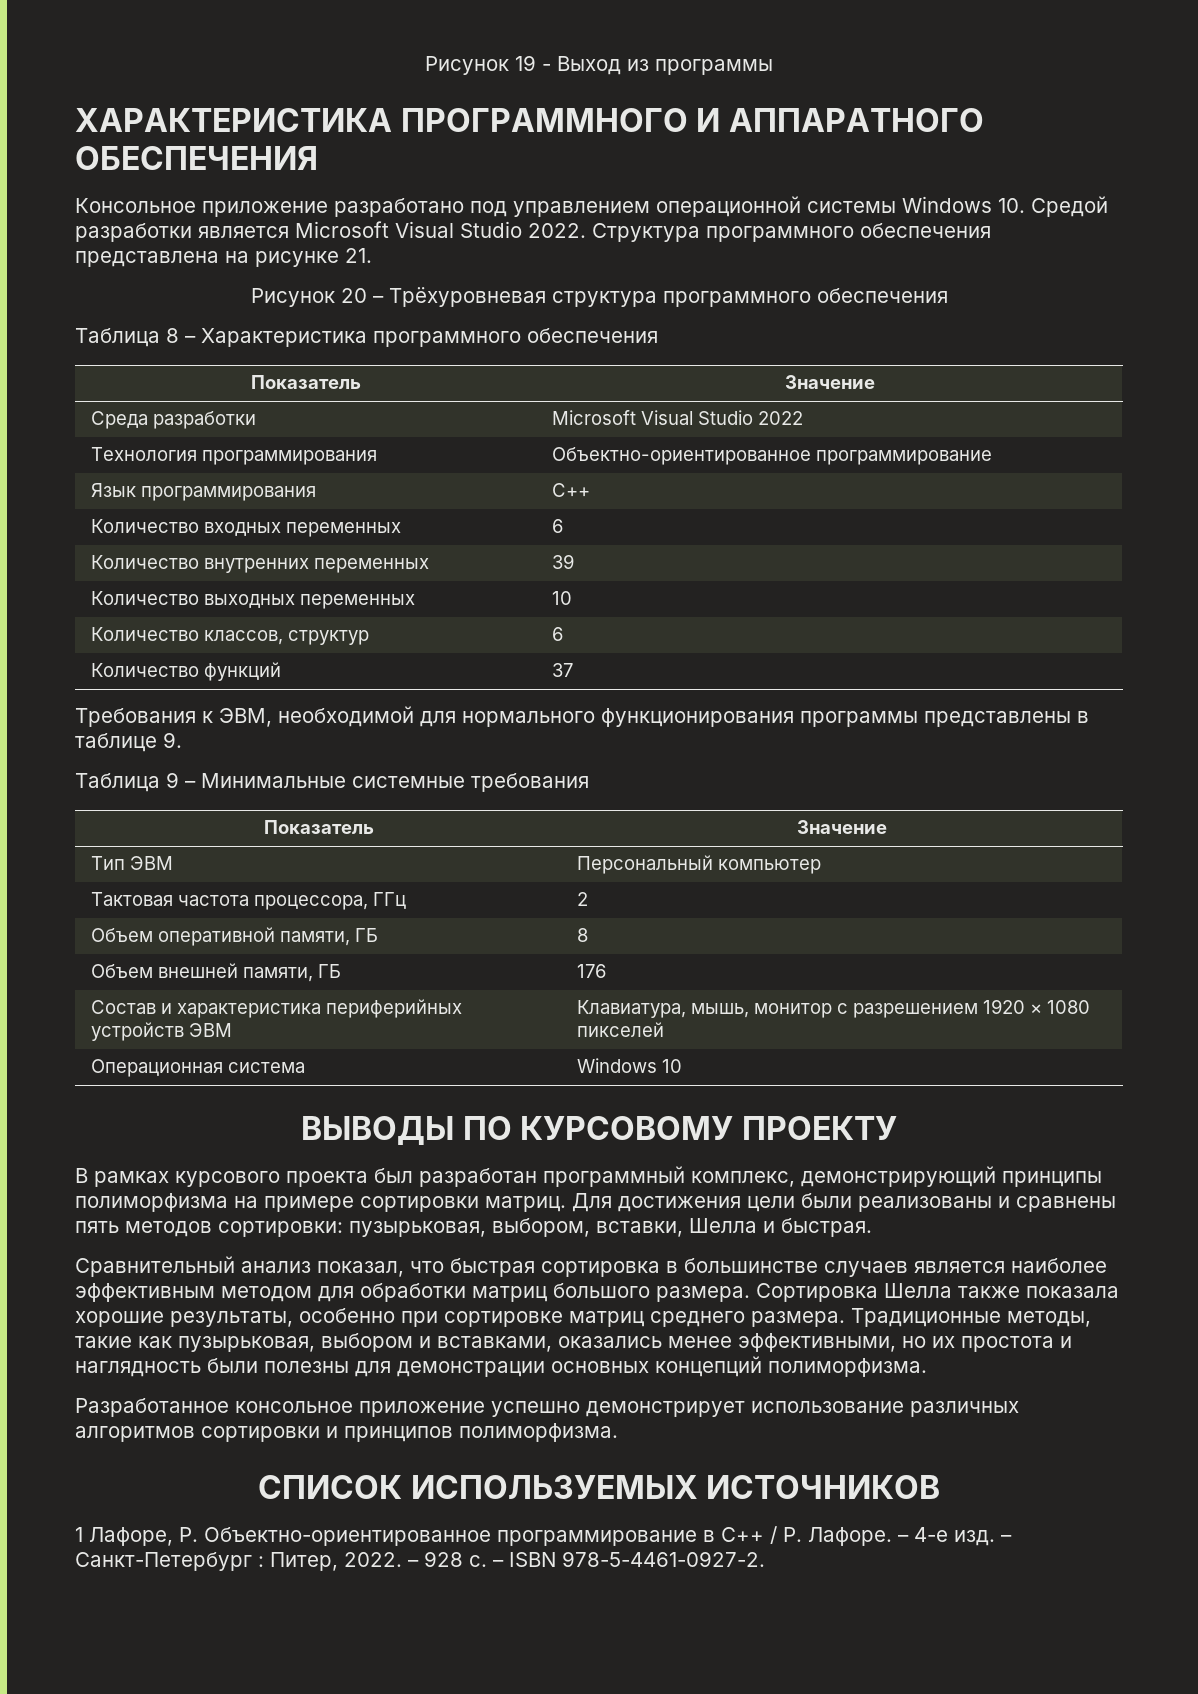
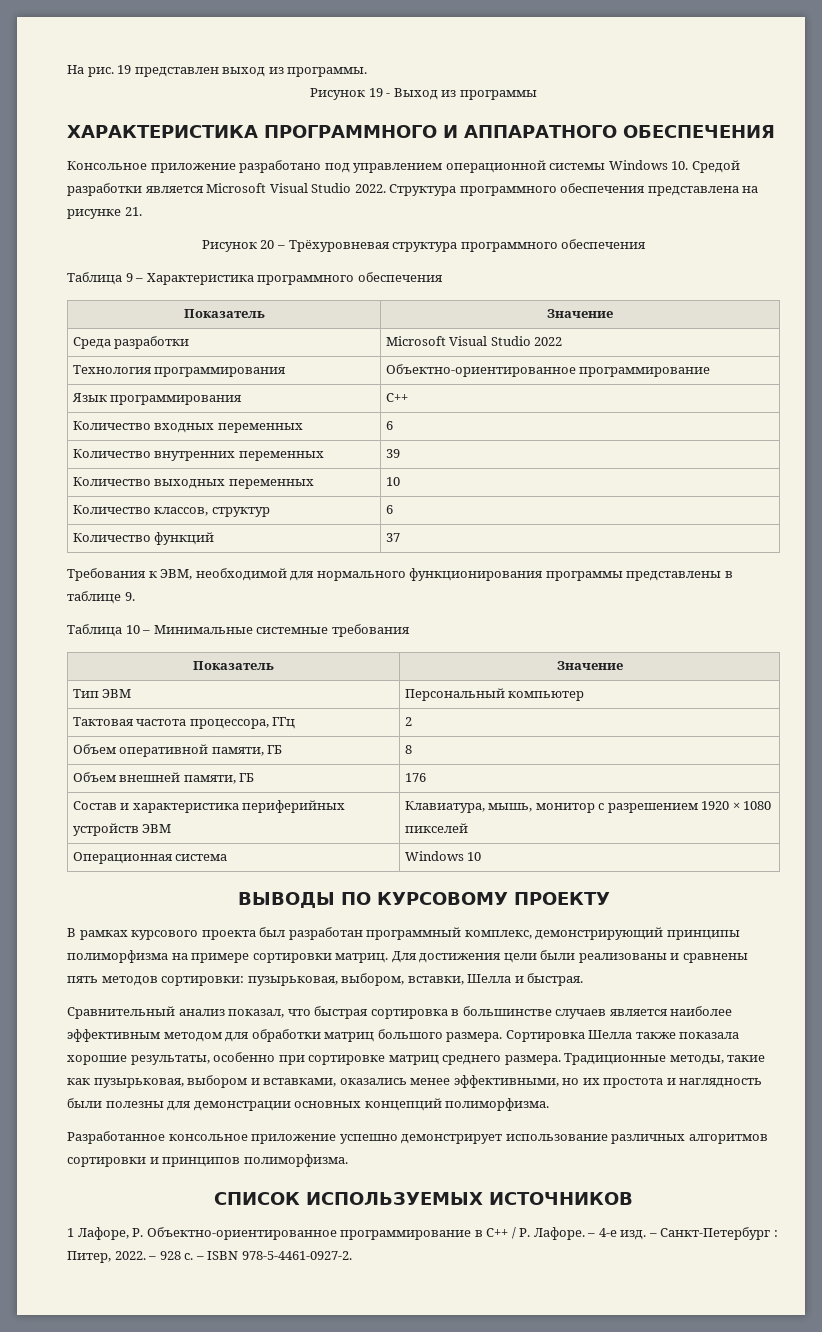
+ На рис. 19 представлен выход из программы.
- Таблица 8 – Характеристика программного обеспечения
+ Таблица 9 – Характеристика программного обеспечения
- Таблица 9 – Минимальные системные требования
+ Таблица 10 – Минимальные системные требования

